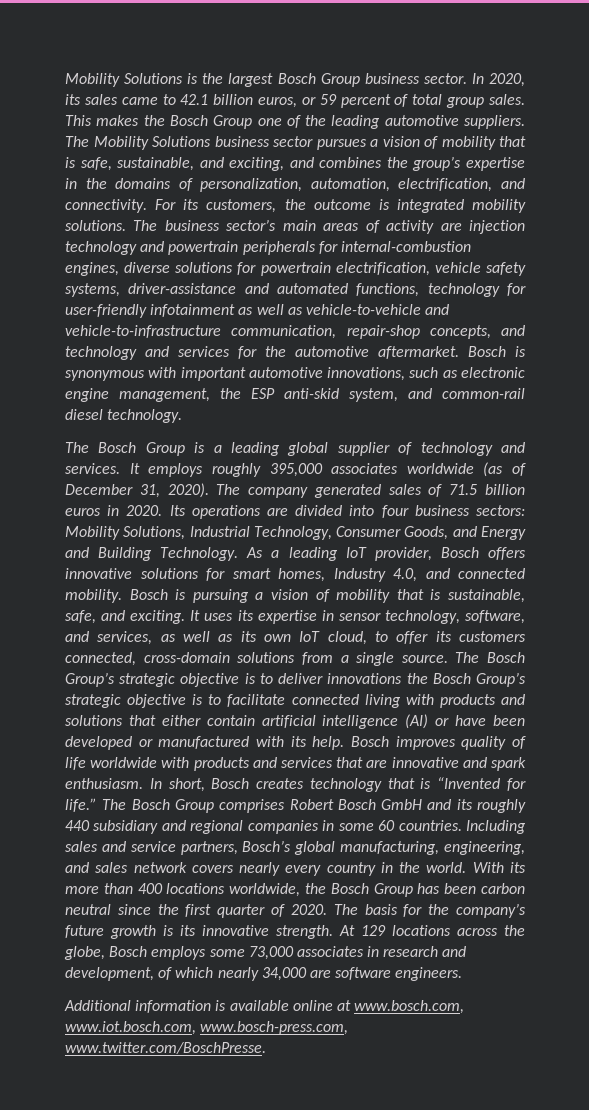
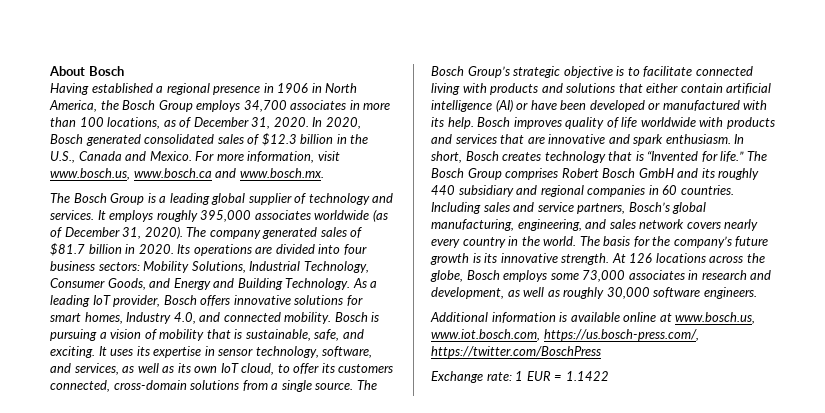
- Mobility Solutions is the largest Bosch Group business sector. In 2020, its sales came to 42.1 billion euros, or 59 percent of total group sales. This makes the Bosch Group one of the leading automotive suppliers. The Mobility Solutions business sector pursues a vision of mobility that is safe, sustainable, and exciting, and combines the group’s expertise in the domains of personalization, automation, electrification, and connectivity. For its customers, the outcome is integrated mobility solutions. The business sector’s main areas of activity are injection technology and powertrain peripherals for internal-combustion engines, diverse solutions for powertrain electrification, vehicle safety systems, driver-assistance and automated functions, technology for user-friendly infotainment as well as vehicle-to-vehicle and vehicle-to-infrastructure communication, repair-shop concepts, and technology and services for the automotive aftermarket. Bosch is synonymous with important automotive innovations, such as electronic engine management, the ESP anti-skid system, and common-rail diesel technology.
+ About Bosch
+ Having established a regional presence in 1906 in North America, the Bosch Group employs 34,700 associates in more than 100 locations, as of December 31, 2020. In 2020, Bosch generated consolidated sales of $12.3 billion in the U.S., Canada and Mexico. For more information, visit www.bosch.us, www.bosch.ca and www.bosch.mx.
- The company generated sales of 71.5 billion euros in 2020.
+ The company generated sales of $81.7 billion in 2020.
- The Bosch Group’s strategic objective is to deliver innovations the Bosch Group’s strategic objective is to facilitate connected living with products and solutions that either contain artificial intelligence (AI) or have been developed or manufactured with its help.
+ The Bosch Group’s strategic objective is to facilitate connected living with products and solutions that either contain artificial intelligence (AI) or have been developed or manufactured with its help.
- The Bosch Group comprises Robert Bosch GmbH and its roughly 440 subsidiary and regional companies in some 60 countries.
+ The Bosch Group comprises Robert Bosch GmbH and its roughly 440 subsidiary and regional companies in 60 countries.
- With its more than 400 locations worldwide, the Bosch Group has been carbon neutral since the first quarter of 2020.
- At 129 locations across the globe, Bosch employs some 73,000 associates in research and development, of which nearly 34,000 are software engineers.
+ At 126 locations across the globe, Bosch employs some 73,000 associates in research and development, as well as roughly 30,000 software engineers.
- Additional information is available online at www.bosch.com, www.iot.bosch.com, www.bosch-press.com, www.twitter.com/BoschPresse.
+ Additional information is available online at www.bosch.us, www.iot.bosch.com, https://us.bosch-press.com/, https://twitter.com/BoschPress
+ Exchange rate: 1 EUR = 1.1422

